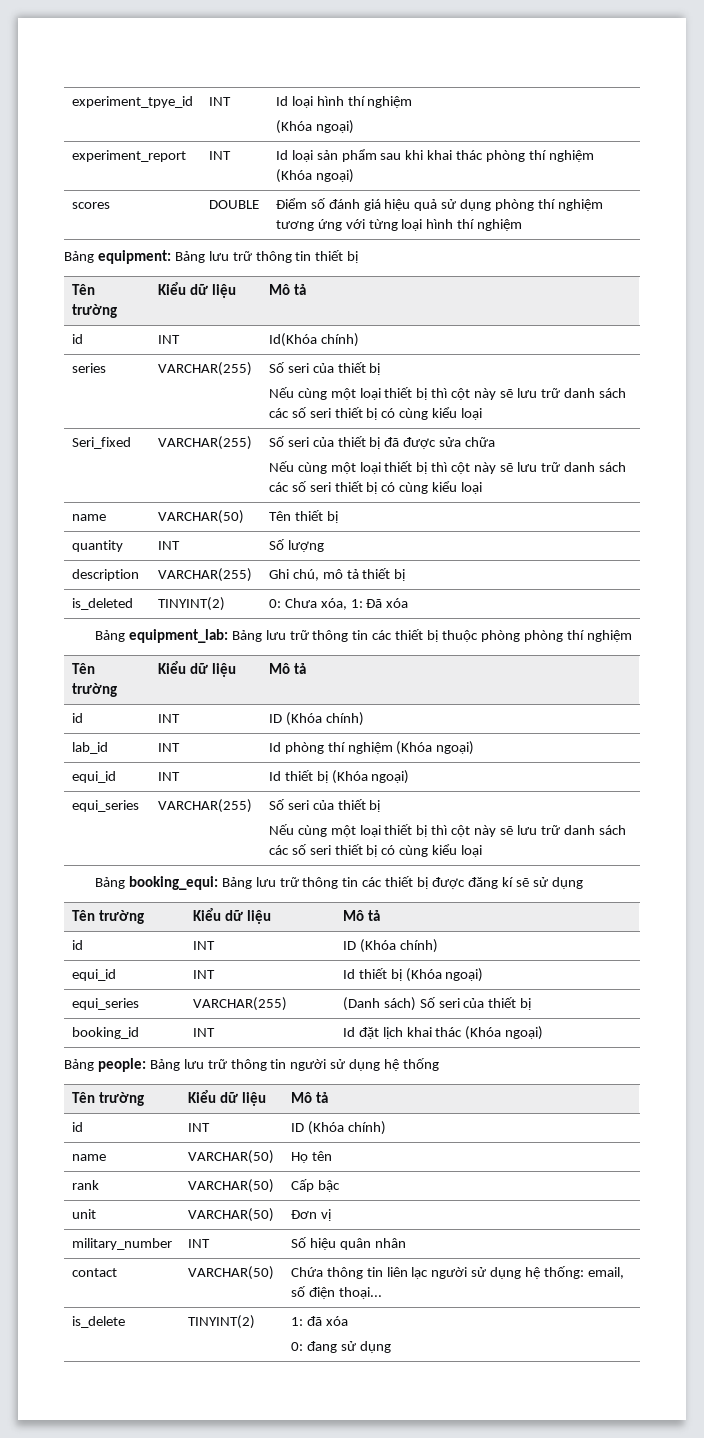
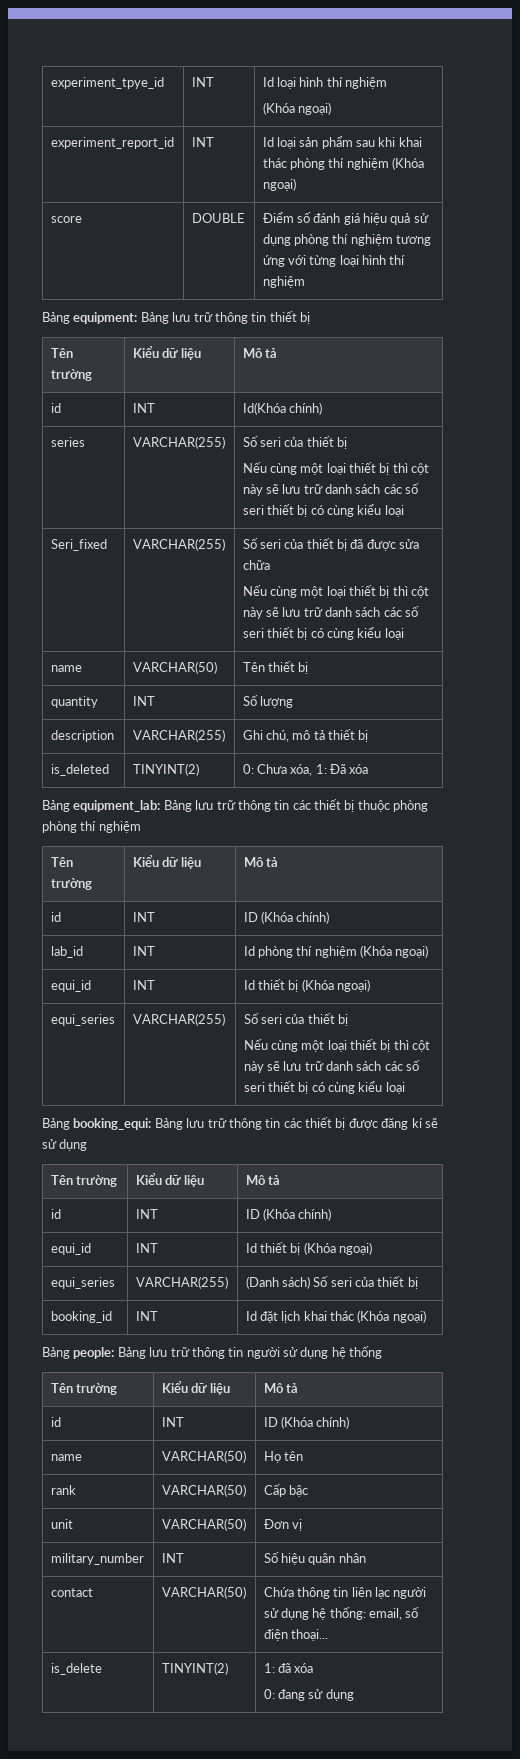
- experiment_report | INT | Id loại sản phẩm sau khi khai thác phòng thí nghiệm (Khóa ngoại)
+ experiment_report_id | INT | Id loại sản phẩm sau khi khai thác phòng thí nghiệm (Khóa ngoại)
- scores | DOUBLE | Điểm số đánh giá hiệu quả sử dụng phòng thí nghiệm tương ứng với từng loại hình thí nghiệm
+ score | DOUBLE | Điểm số đánh giá hiệu quả sử dụng phòng thí nghiệm tương ứng với từng loại hình thí nghiệm

